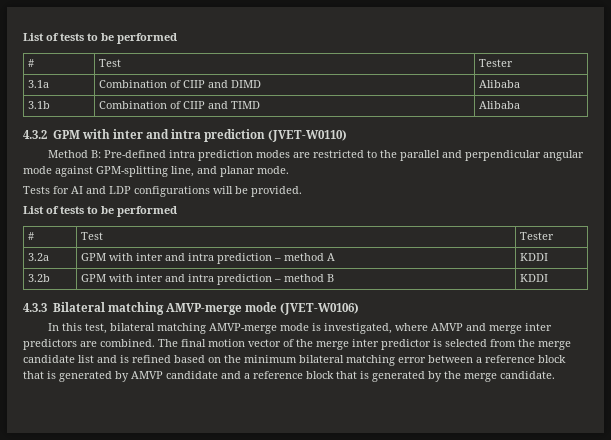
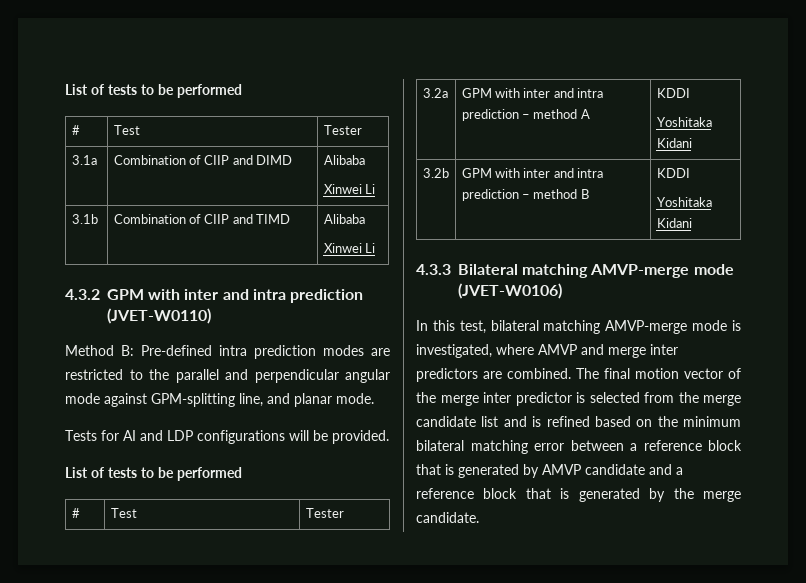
  3.1a | Combination of CIIP and DIMD | Alibaba
+ Xinwei Li
  3.1b | Combination of CIIP and TIMD | Alibaba
+ Xinwei Li
  3.2a | GPM with inter and intra prediction – method A | KDDI
+ Yoshitaka Kidani
  3.2b | GPM with inter and intra prediction – method B | KDDI
+ Yoshitaka Kidani

